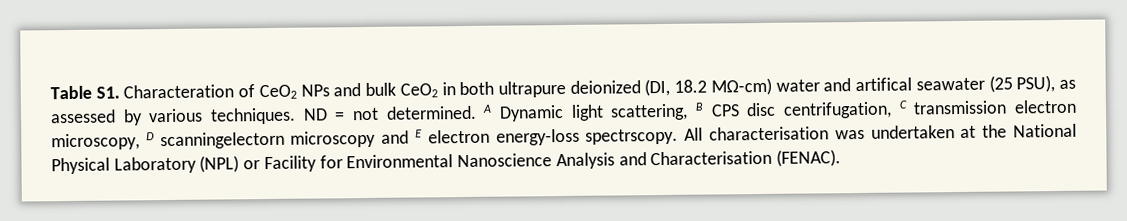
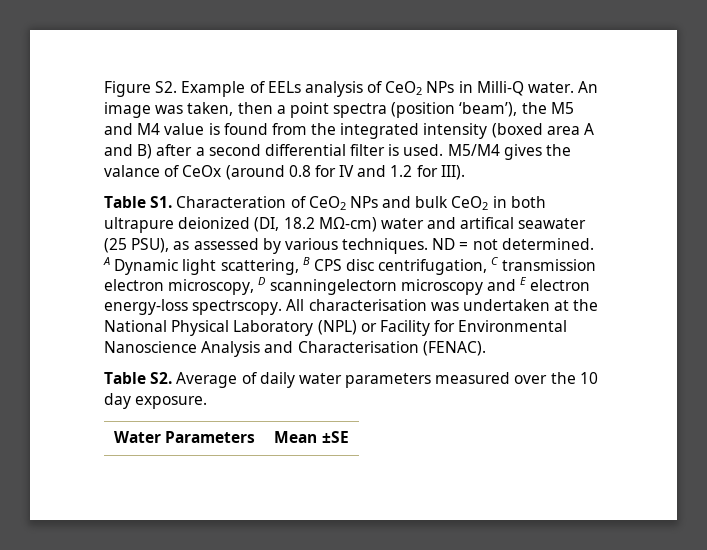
+ Figure S2. Example of EELs analysis of CeO2 NPs in Milli-Q water. An image was taken, then a point spectra (position ‘beam’), the M5 and M4 value is found from the integrated intensity (boxed area A and B) after a second differential filter is used. M5/M4 gives the valance of CeOx (around 0.8 for IV and 1.2 for III).
+ Table S2. Average of daily water parameters measured over the 10 day exposure.
+ Water Parameters | Mean ±SE

